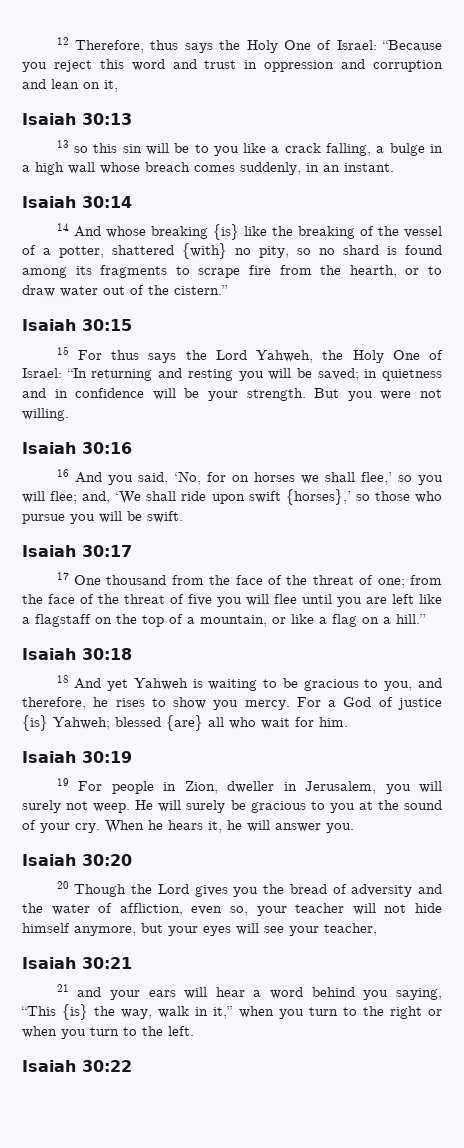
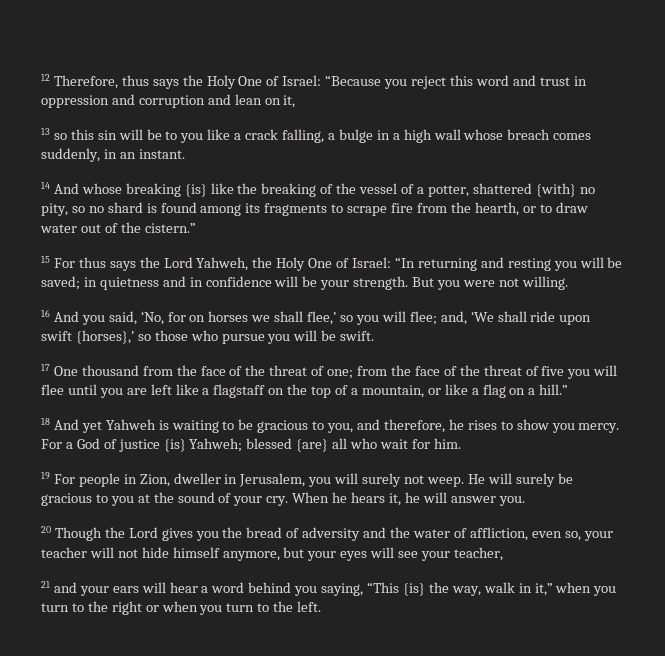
- Isaiah 30:13
- Isaiah 30:14
- Isaiah 30:15
- Isaiah 30:16
- Isaiah 30:17
- Isaiah 30:18
- Isaiah 30:19
- Isaiah 30:20
- Isaiah 30:21
- Isaiah 30:22

